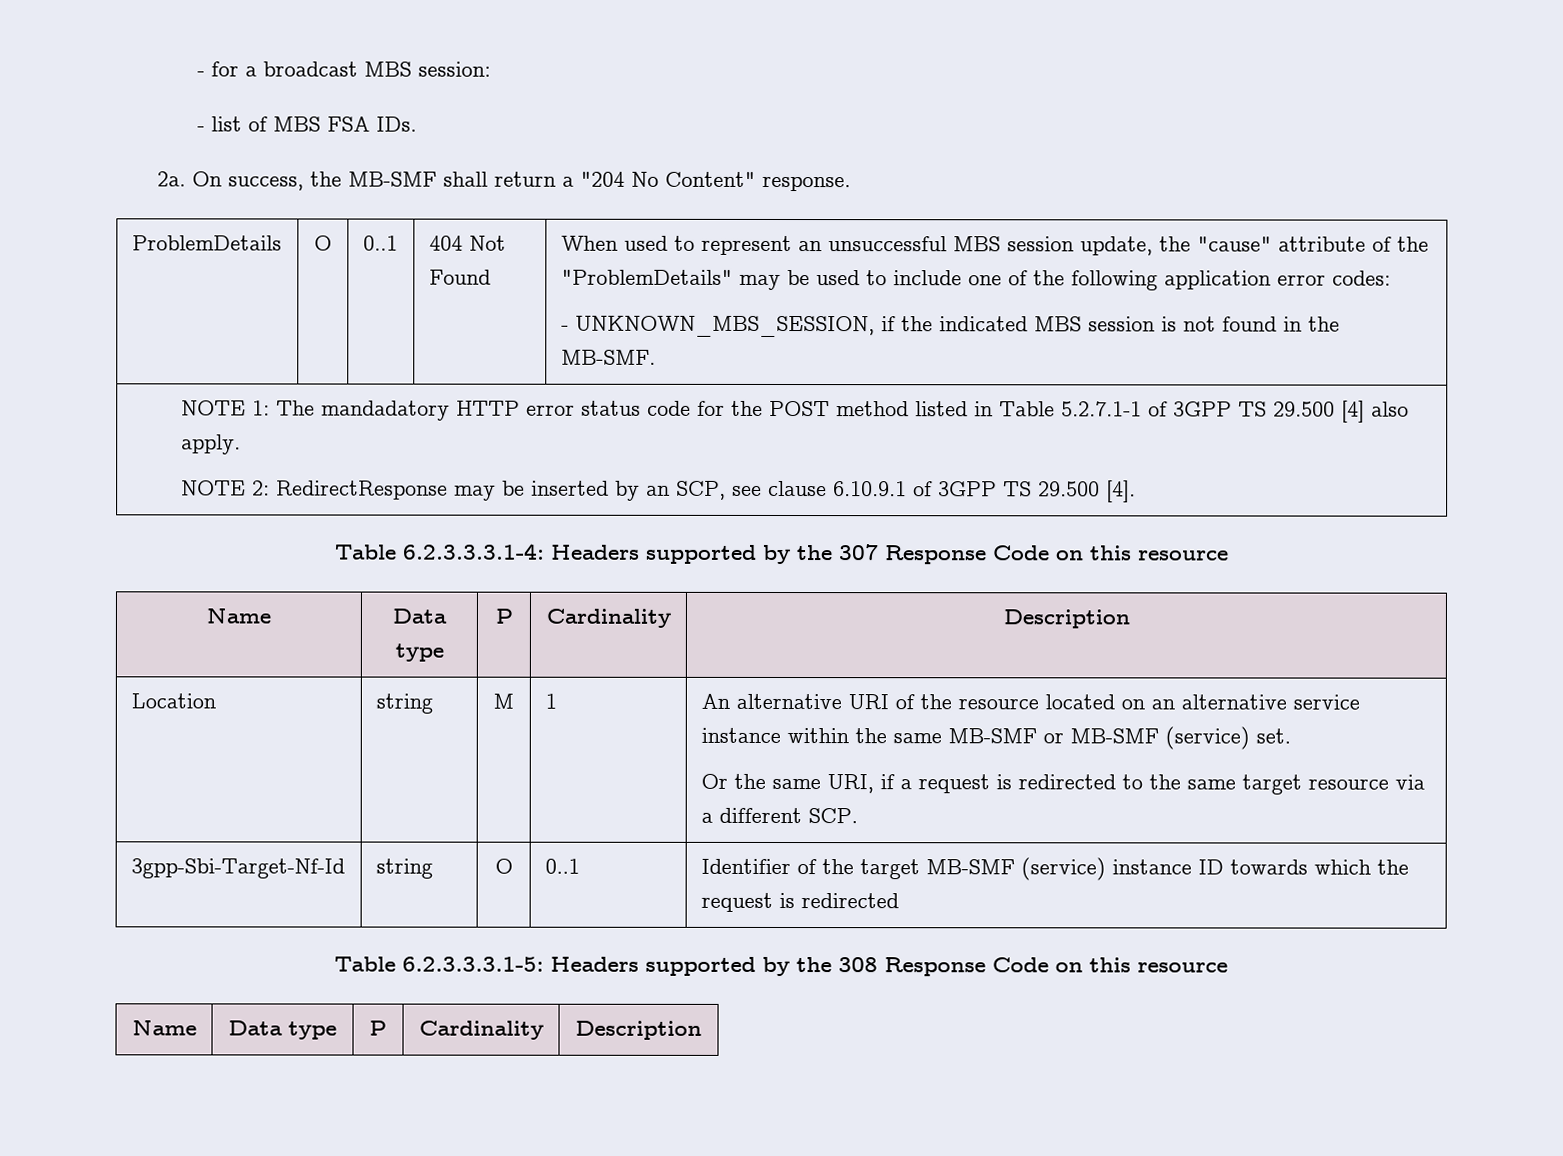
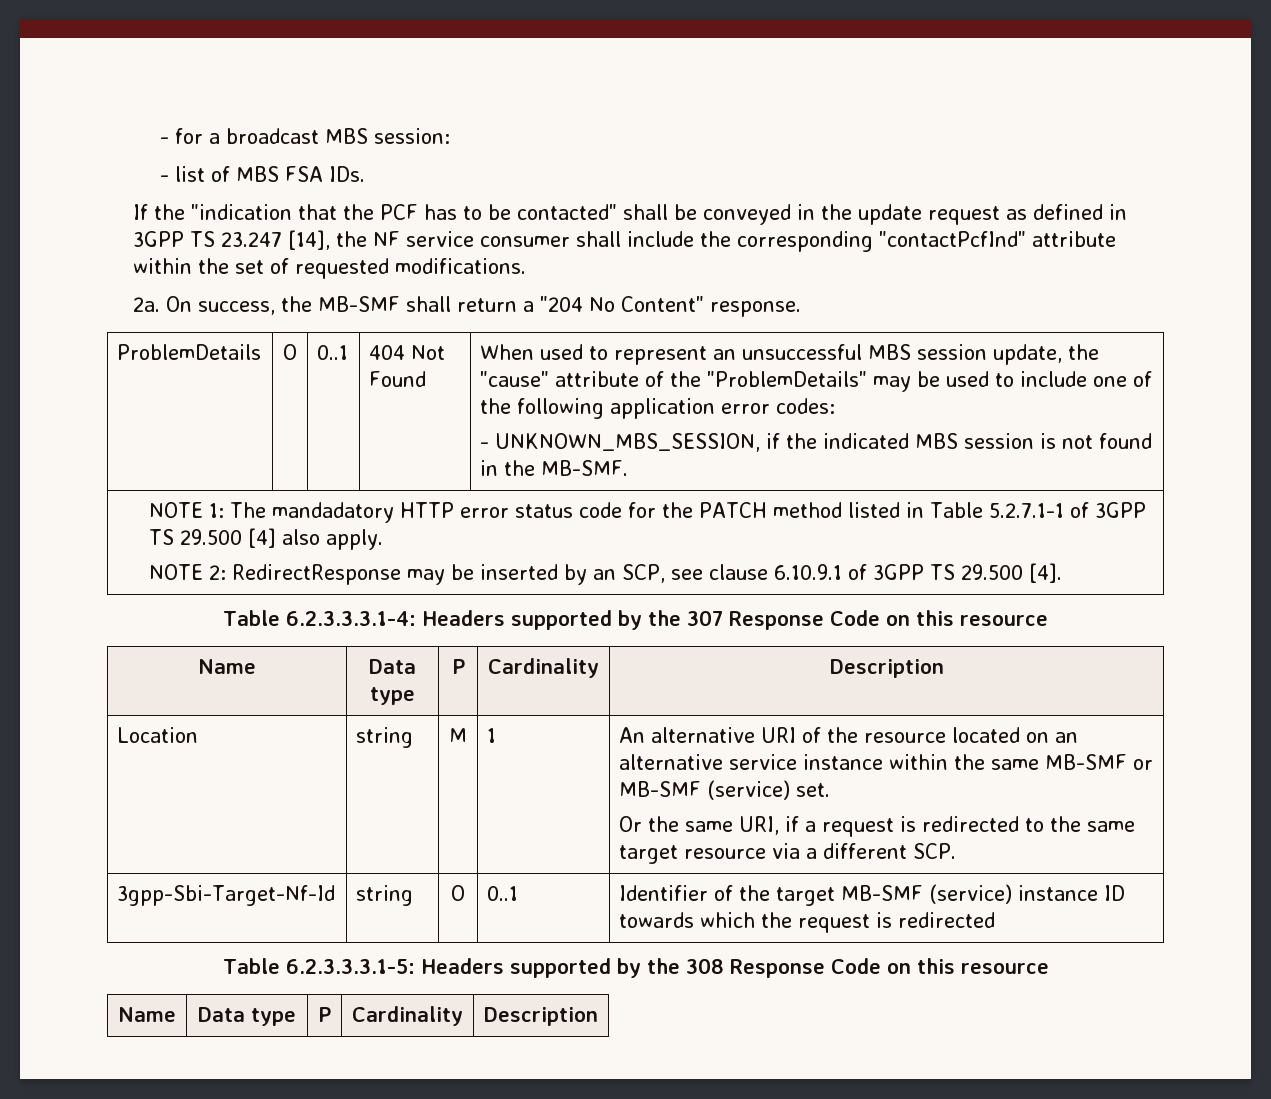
+ If the "indication that the PCF has to be contacted" shall be conveyed in the update request as defined in 3GPP TS 23.247 [14], the NF service consumer shall include the corresponding "contactPcfInd" attribute within the set of requested modifications.
- NOTE 1: The mandadatory HTTP error status code for the POST method listed in Table 5.2.7.1-1 of 3GPP TS 29.500 [4] also apply.
+ NOTE 1: The mandadatory HTTP error status code for the PATCH method listed in Table 5.2.7.1-1 of 3GPP TS 29.500 [4] also apply.

